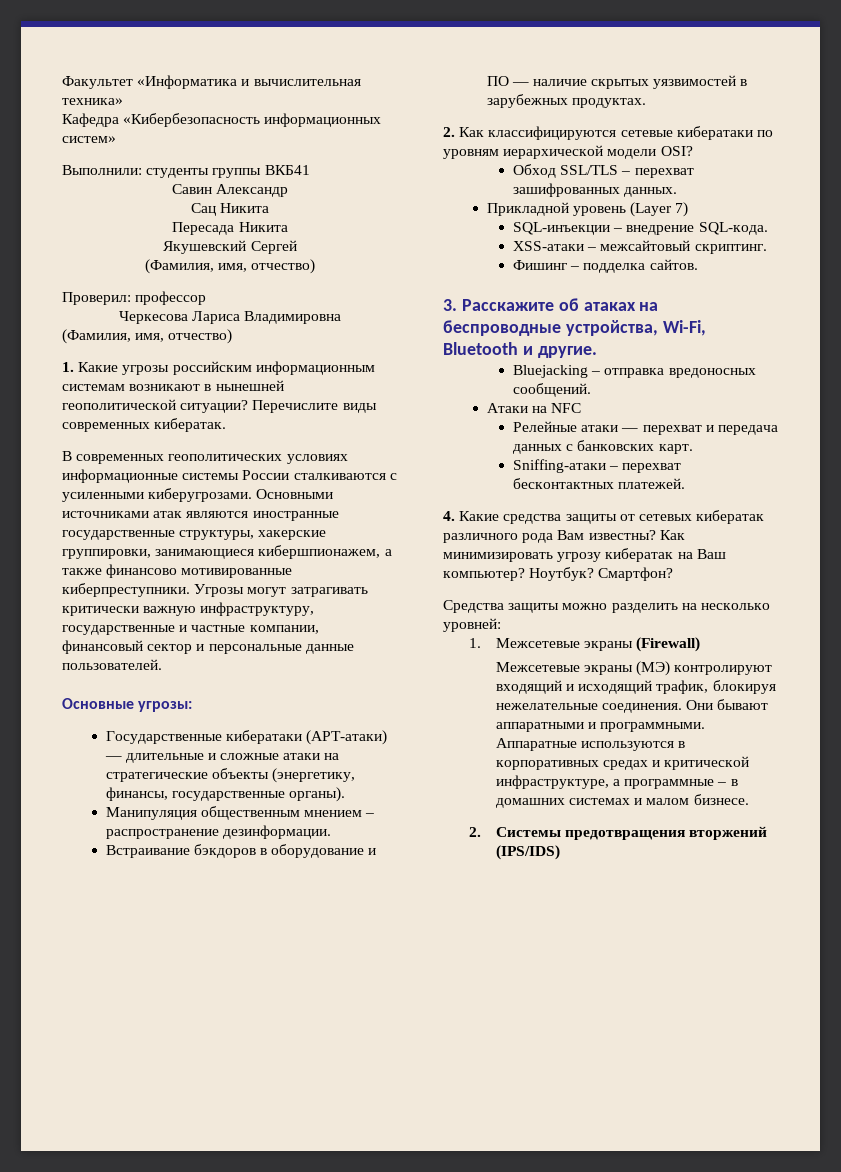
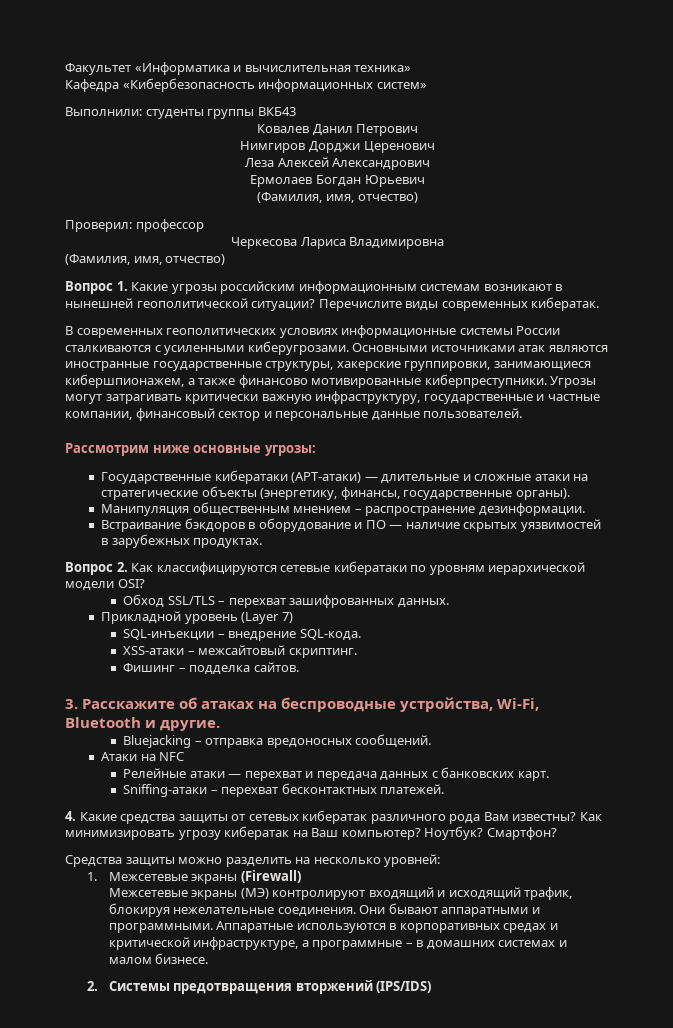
- Выполнили: студенты группы ВКБ41
- Савин Александр
- Сац Никита
- Пересада Никита
- Якушевский Сергей
+ Выполнили: студенты группы ВКБ43
+ Ковалев Данил Петрович
+ Нимгиров Дорджи Церенович
+ Леза Алексей Александрович
+ Ермолаев Богдан Юрьевич
- 1. Какие угрозы российским информационным системам возникают в нынешней геополитической ситуации?
+ Вопрос 1. Какие угрозы российским информационным системам возникают в нынешней геополитической ситуации?
- Основные угрозы:
+ Рассмотрим ниже основные угрозы:
- 2. Как классифицируются сетевые кибератаки по уровням иерархической модели OSI?
+ Вопрос 2. Как классифицируются сетевые кибератаки по уровням иерархической модели OSI?

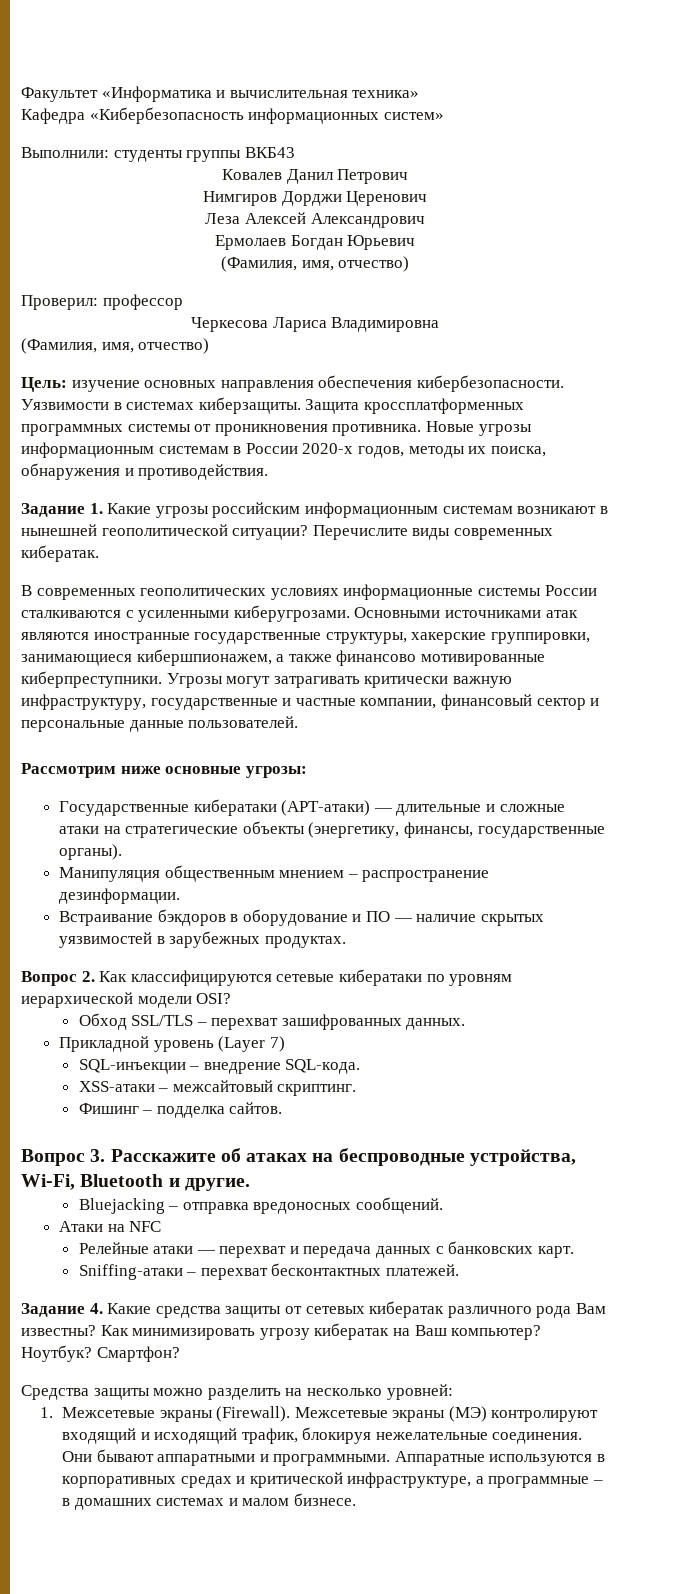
- Вопрос 1. Какие угрозы российским информационным системам возникают в нынешней геополитической ситуации?
+ Цель: изучение основных направления обеспечения кибербезопасности. Уязвимости в системах киберзащиты. Защита кроссплатформенных программных системы от проникновения противника. Новые угрозы информационным системам в России 2020-х годов, методы их поиска, обнаружения и противодействия.
+ Задание 1. Какие угрозы российским информационным системам возникают в нынешней геополитической ситуации?
- 3. Расскажите об атаках на беспроводные устройства, Wi-Fi, Bluetooth и другие.
+ Вопрос 3. Расскажите об атаках на беспроводные устройства, Wi-Fi, Bluetooth и другие.
- 4. Какие средства защиты от сетевых кибератак различного рода Вам известны?
+ Задание 4. Какие средства защиты от сетевых кибератак различного рода Вам известны?
- 1. Межсетевые экраны (Firewall)
- Межсетевые экраны (МЭ) контролируют входящий и исходящий трафик, блокируя нежелательные соединения.
+ 1. Межсетевые экраны (Firewall). Межсетевые экраны (МЭ) контролируют входящий и исходящий трафик, блокируя нежелательные соединения.
- 2. Системы предотвращения вторжений (IPS/IDS)

